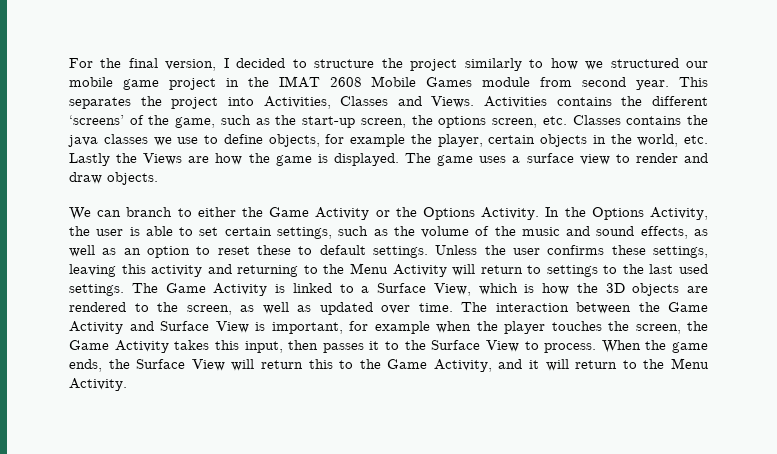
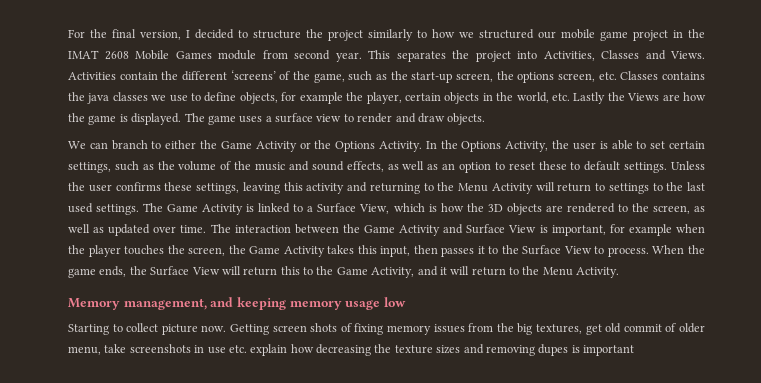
- Activities contains the different ‘screens’ of the game, such as the start-up screen, the options screen, etc. Classes contains the java classes we use to define objects, for example the player, certain objects in the world, etc. Lastly the Views are how the game is displayed.
+ Activities contain the different ‘screens’ of the game, such as the start-up screen, the options screen, etc. Classes contains the java classes we use to define objects, for example the player, certain objects in the world, etc. Lastly the Views are how the game is displayed.
+ Memory management, and keeping memory usage low
+ Starting to collect picture now. Getting screen shots of fixing memory issues from the big textures, get old commit of older menu, take screenshots in use etc. explain how decreasing the texture sizes and removing dupes is important

